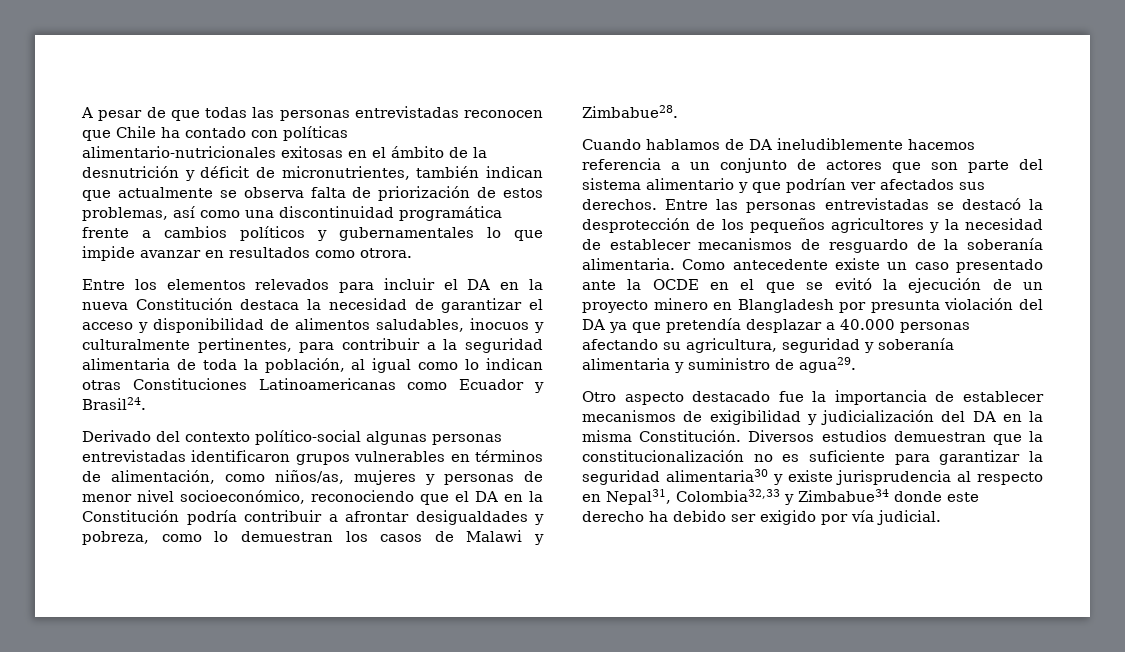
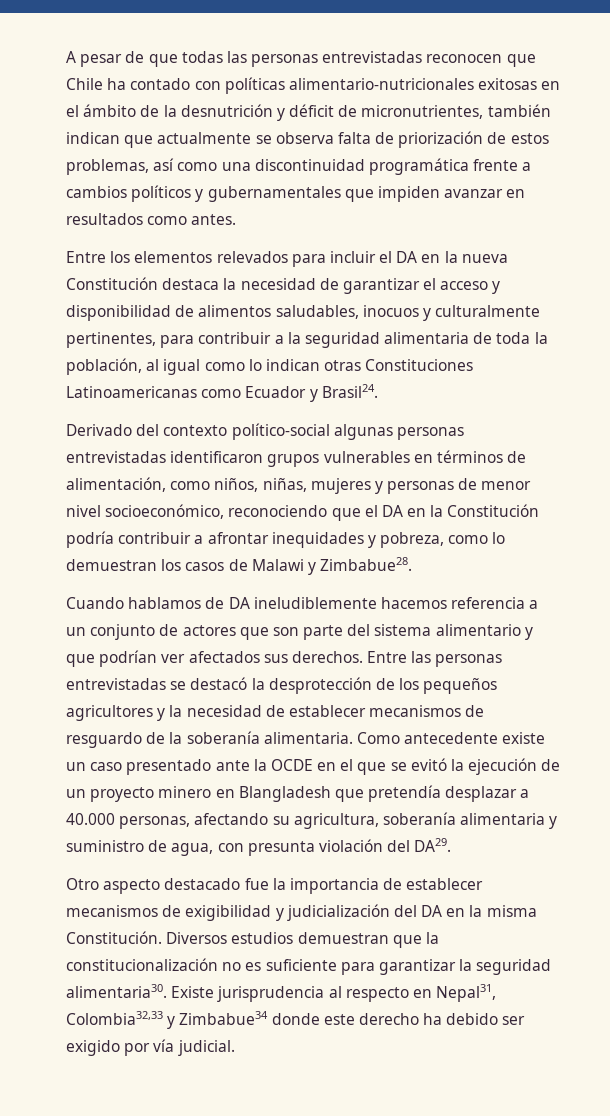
- A pesar de que todas las personas entrevistadas reconocen que Chile ha contado con políticas alimentario-nutricionales exitosas en el ámbito de la desnutrición y déficit de micronutrientes, también indican que actualmente se observa falta de priorización de estos problemas, así como una discontinuidad programática frente a cambios políticos y gubernamentales lo que impide avanzar en resultados como otrora.
+ A pesar de que todas las personas entrevistadas reconocen que Chile ha contado con políticas alimentario-nutricionales exitosas en el ámbito de la desnutrición y déficit de micronutrientes, también indican que actualmente se observa falta de priorización de estos problemas, así como una discontinuidad programática frente a cambios políticos y gubernamentales que impiden avanzar en resultados como antes.
- Derivado del contexto político-social algunas personas entrevistadas identificaron grupos vulnerables en términos de alimentación, como niños/as, mujeres y personas de menor nivel socioeconómico, reconociendo que el DA en la Constitución podría contribuir a afrontar desigualdades y pobreza, como lo demuestran los casos de Malawi y Zimbabue28.
+ Derivado del contexto político-social algunas personas entrevistadas identificaron grupos vulnerables en términos de alimentación, como niños, niñas, mujeres y personas de menor nivel socioeconómico, reconociendo que el DA en la Constitución podría contribuir a afrontar inequidades y pobreza, como lo demuestran los casos de Malawi y Zimbabue28.
- Como antecedente existe un caso presentado ante la OCDE en el que se evitó la ejecución de un proyecto minero en Blangladesh por presunta violación del DA ya que pretendía desplazar a 40.000 personas afectando su agricultura, seguridad y soberanía alimentaria y suministro de agua29.
+ Como antecedente existe un caso presentado ante la OCDE en el que se evitó la ejecución de un proyecto minero en Blangladesh que pretendía desplazar a 40.000 personas, afectando su agricultura, soberanía alimentaria y suministro de agua, con presunta violación del DA29.
- Diversos estudios demuestran que la constitucionalización no es suficiente para garantizar la seguridad alimentaria30 y existe jurisprudencia al respecto en Nepal31, Colombia32,33 y Zimbabue34 donde este derecho ha debido ser exigido por vía judicial.
+ Diversos estudios demuestran que la constitucionalización no es suficiente para garantizar la seguridad alimentaria30. Existe jurisprudencia al respecto en Nepal31, Colombia32,33 y Zimbabue34 donde este derecho ha debido ser exigido por vía judicial.

